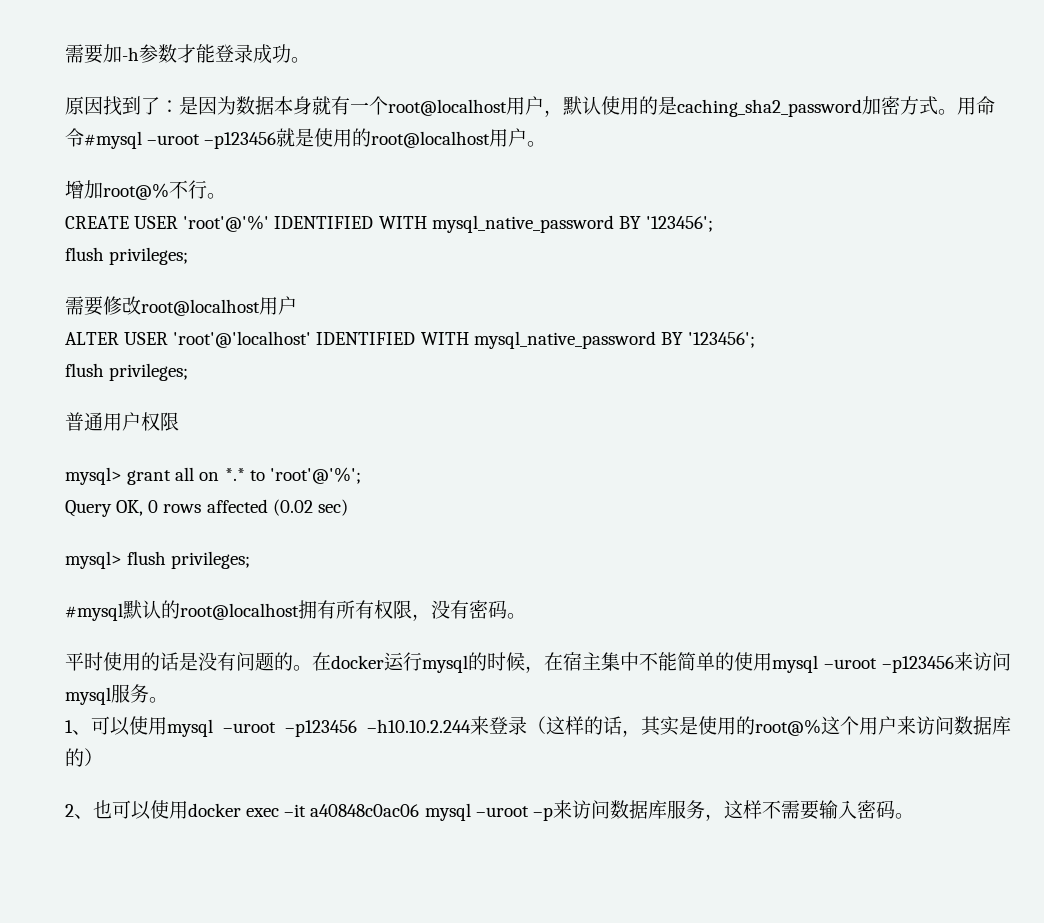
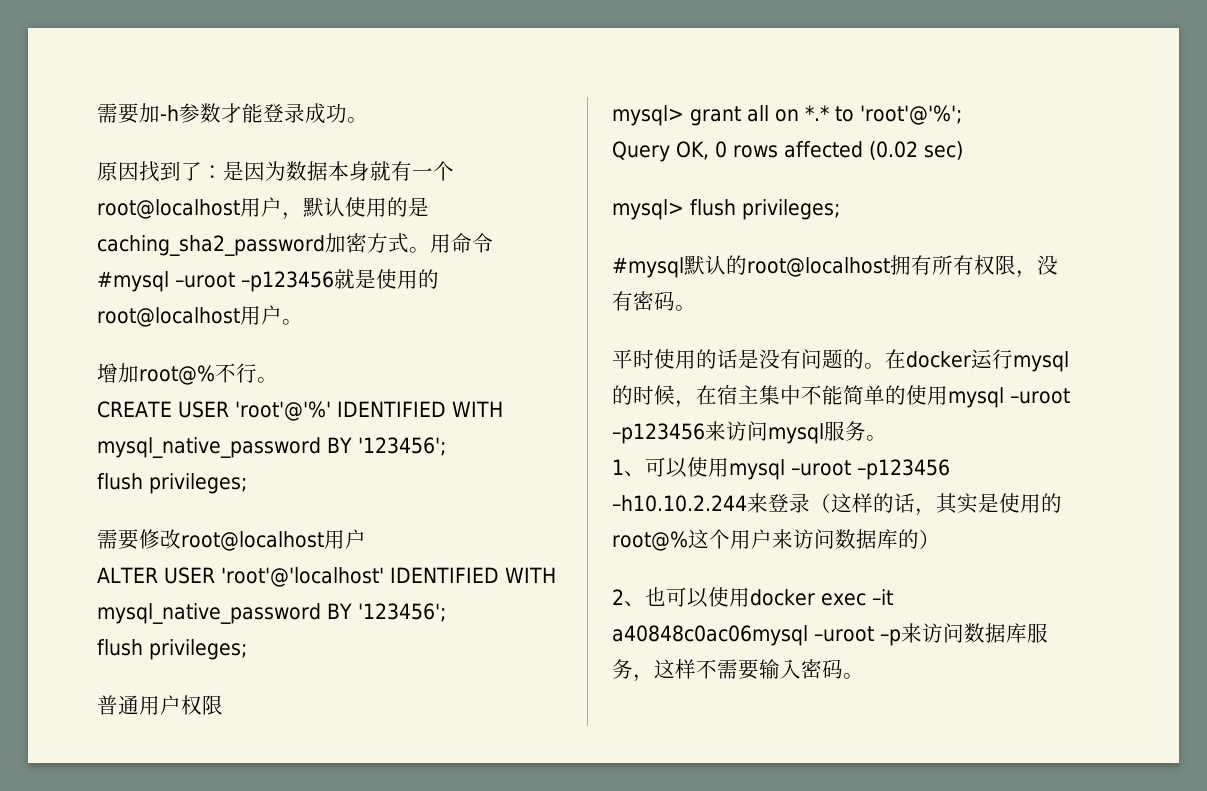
- 2、也可以使用docker exec –it a40848c0ac06 mysql –uroot –p来访问数据库服务，这样不需要输入密码。
+ 2、也可以使用docker exec –it a40848c0ac06mysql –uroot –p来访问数据库服务，这样不需要输入密码。

